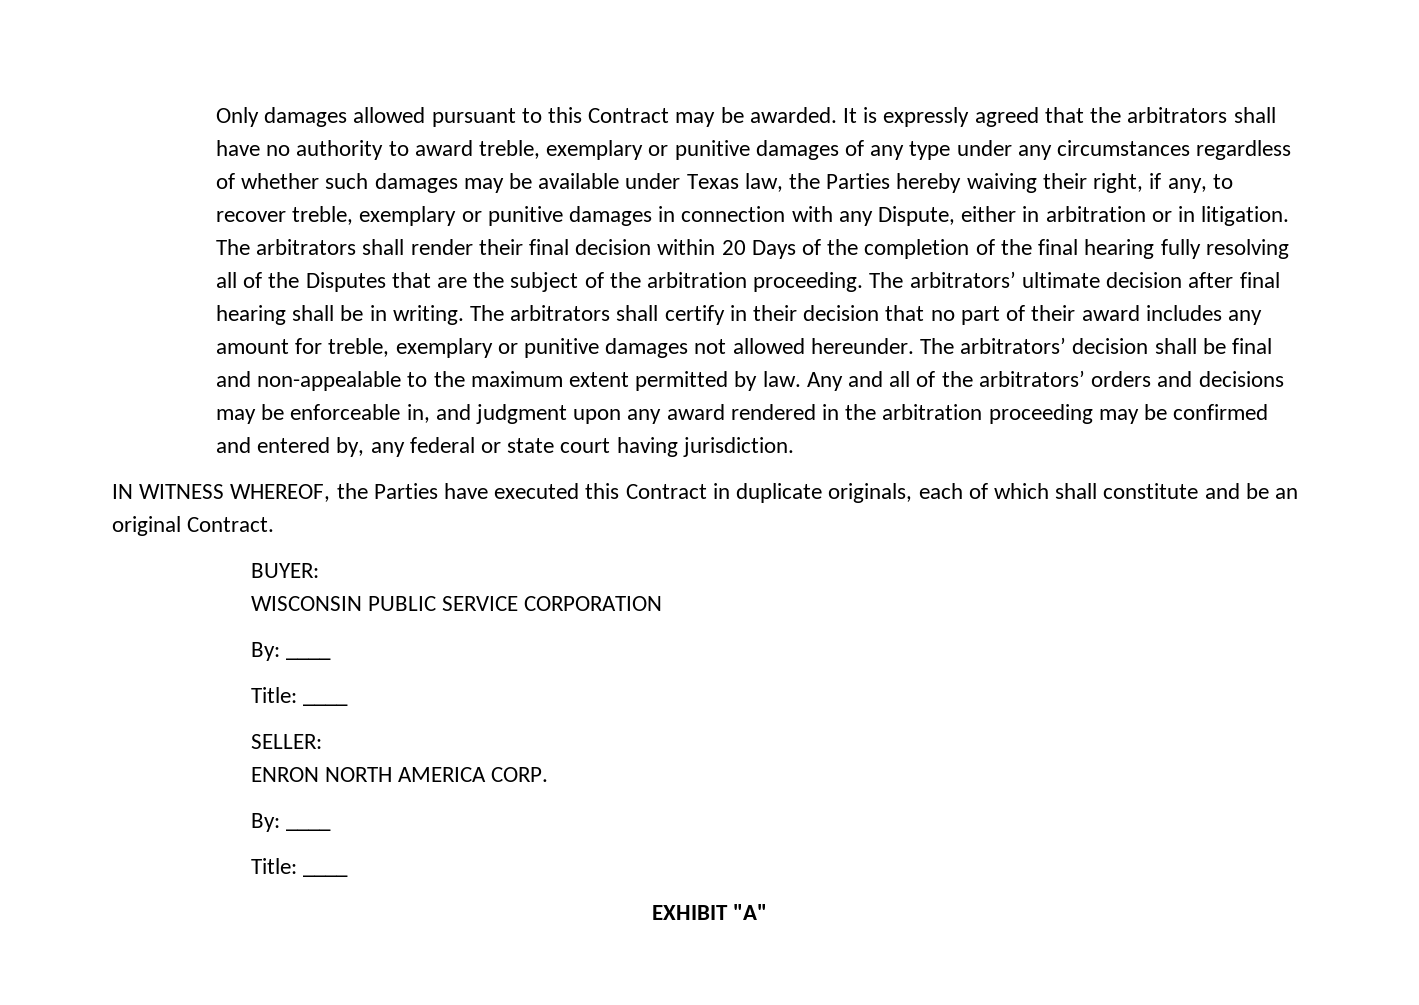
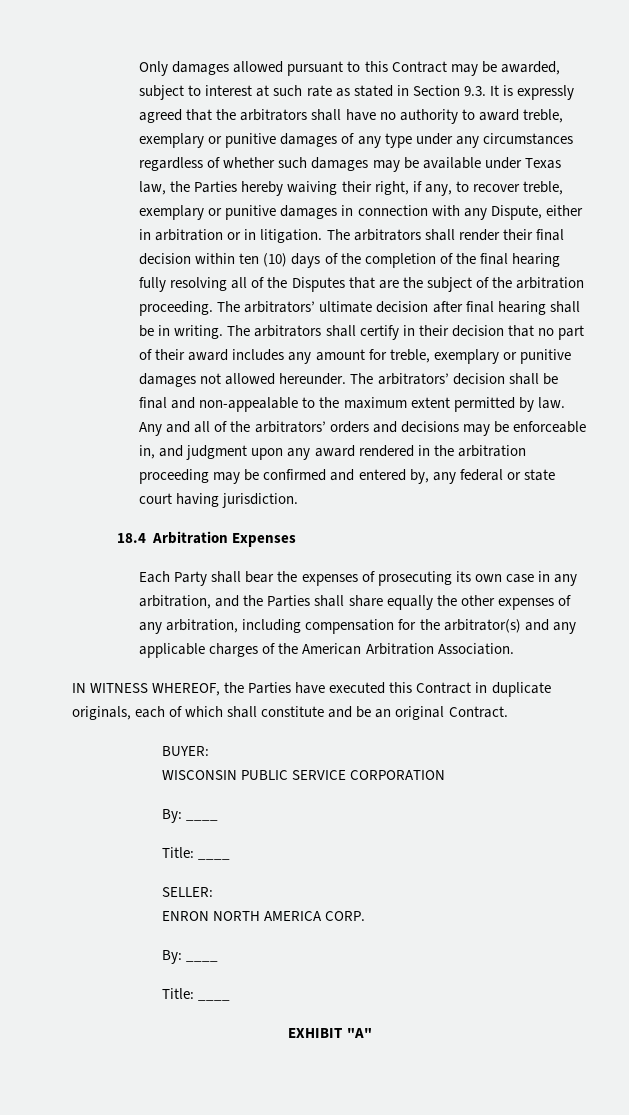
- Only damages allowed pursuant to this Contract may be awarded. It is expressly agreed that the arbitrators shall have no authority to award treble, exemplary or punitive damages of any type under any circumstances regardless of whether such damages may be available under Texas law, the Parties hereby waiving their right, if any, to recover treble, exemplary or punitive damages in connection with any Dispute, either in arbitration or in litigation.
+ Only damages allowed pursuant to this Contract may be awarded, subject to interest at such rate as stated in Section 9.3. It is expressly agreed that the arbitrators shall have no authority to award treble, exemplary or punitive damages of any type under any circumstances regardless of whether such damages may be available under Texas law, the Parties hereby waiving their right, if any, to recover treble, exemplary or punitive damages in connection with any Dispute, either in arbitration or in litigation.
- The arbitrators shall render their final decision within 20 Days of the completion of the final hearing fully resolving all of the Disputes that are the subject of the arbitration proceeding.
+ The arbitrators shall render their final decision within ten (10) days of the completion of the final hearing fully resolving all of the Disputes that are the subject of the arbitration proceeding.
+ 18.4 Arbitration Expenses
+ Each Party shall bear the expenses of prosecuting its own case in any arbitration, and the Parties shall share equally the other expenses of any arbitration, including compensation for the arbitrator(s) and any applicable charges of the American Arbitration Association.

